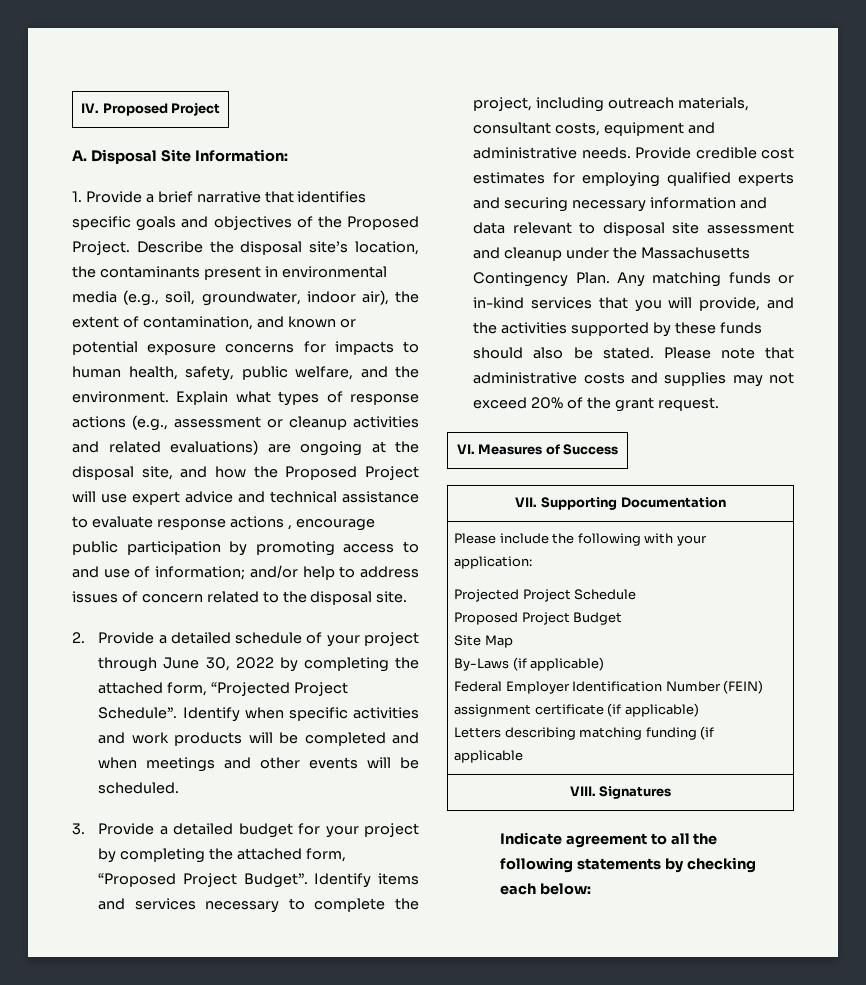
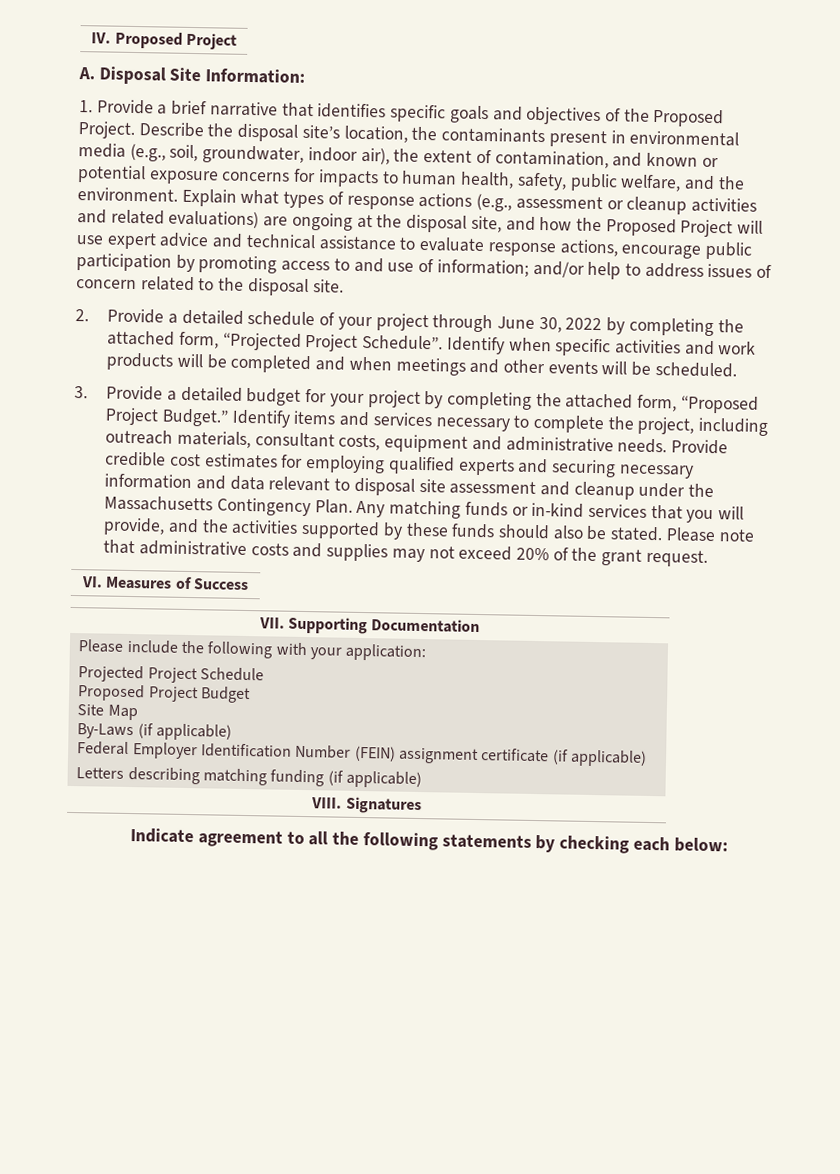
- Explain what types of response actions (e.g., assessment or cleanup activities and related evaluations) are ongoing at the disposal site, and how the Proposed Project will use expert advice and technical assistance to evaluate response actions , encourage public participation by promoting access to and use of information; and/or help to address issues of concern related to the disposal site.
+ Explain what types of response actions (e.g., assessment or cleanup activities and related evaluations) are ongoing at the disposal site, and how the Proposed Project will use expert advice and technical assistance to evaluate response actions, encourage public participation by promoting access to and use of information; and/or help to address issues of concern related to the disposal site.
- 3. Provide a detailed budget for your project by completing the attached form, “Proposed Project Budget”.
+ 3. Provide a detailed budget for your project by completing the attached form, “Proposed Project Budget.”
  Please include the following with your application:
  Projected Project Schedule
  Proposed Project Budget
  Site Map
  By-Laws (if applicable)
  Federal Employer Identification Number (FEIN) assignment certificate (if applicable)
- Letters describing matching funding (if applicable
+ Letters describing matching funding (if applicable)

